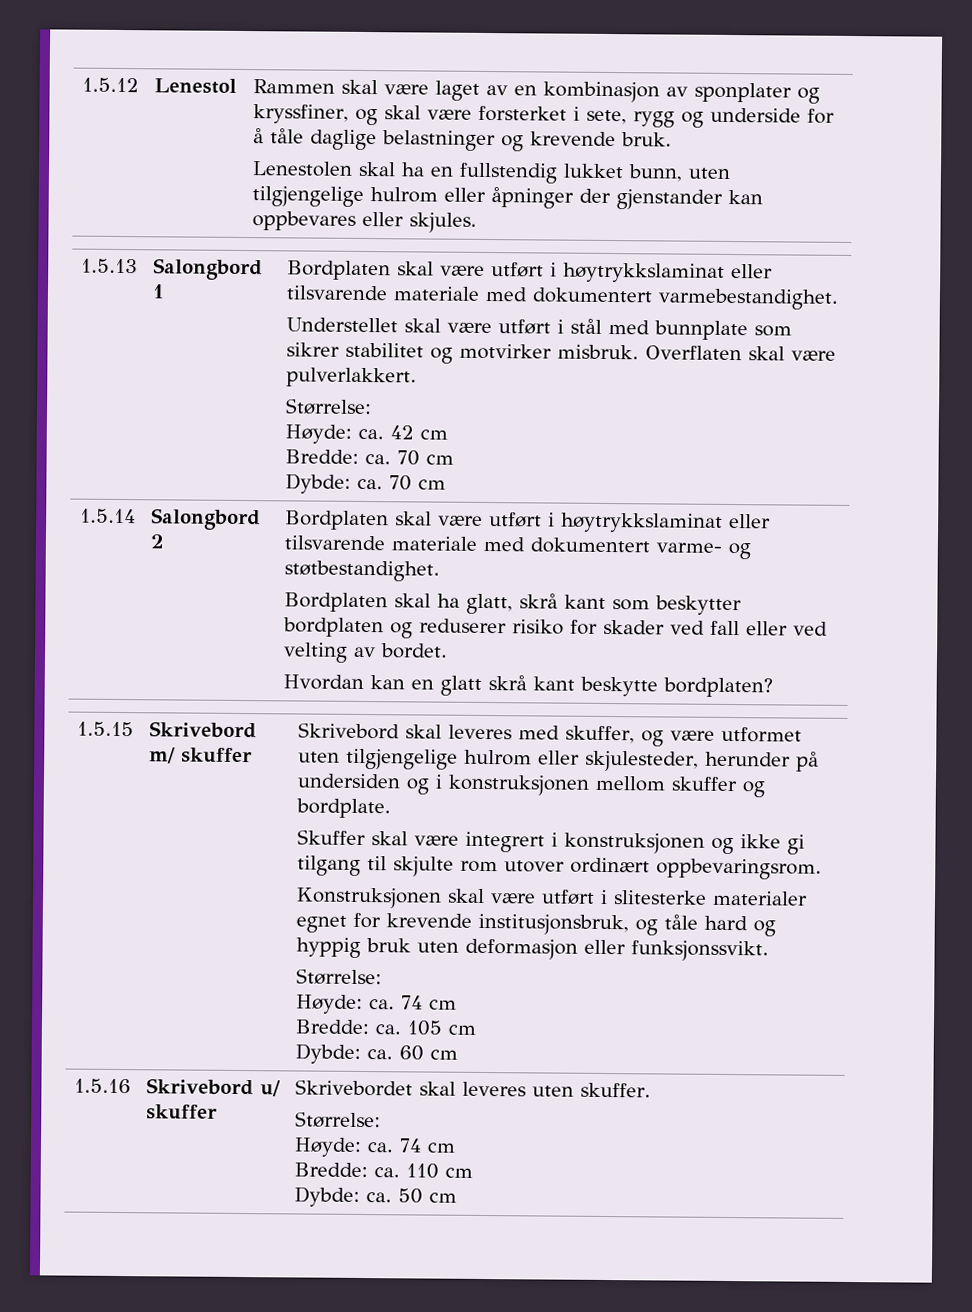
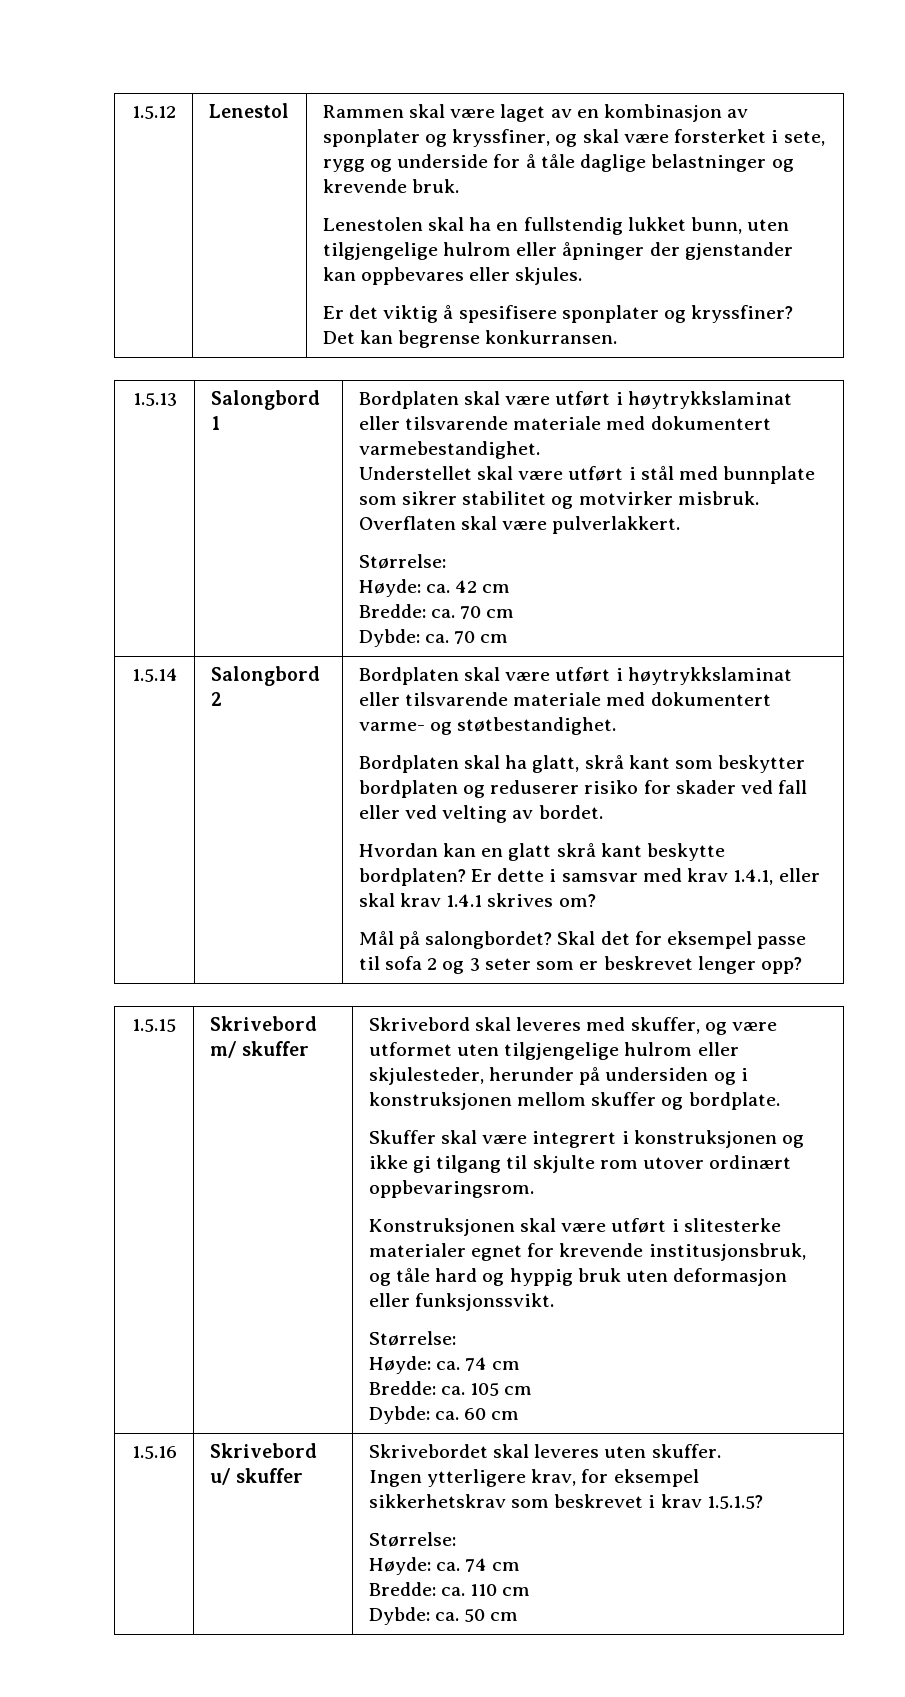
+ Er det viktig å spesifisere sponplater og kryssfiner? Det kan begrense konkurransen.
+ Er dette i samsvar med krav 1.4.1, eller skal krav 1.4.1 skrives om?
+ Mål på salongbordet? Skal det for eksempel passe til sofa 2 og 3 seter som er beskrevet lenger opp?
  1.5.16 | Skrivebord u/ skuffer | Skrivebordet skal leveres uten skuffer.
+ Ingen ytterligere krav, for eksempel sikkerhetskrav som beskrevet i krav 1.5.1.5?

